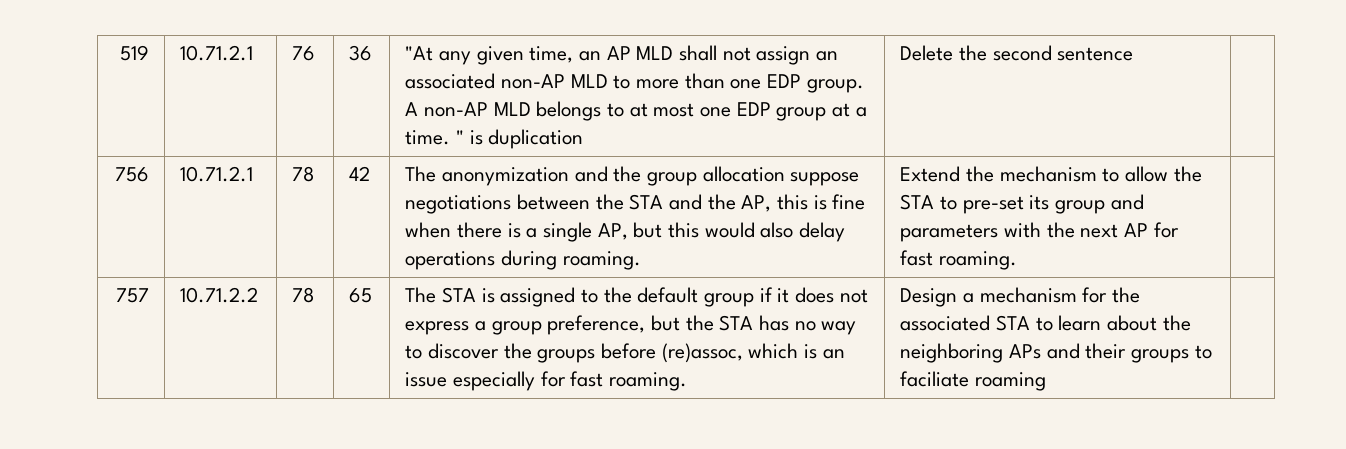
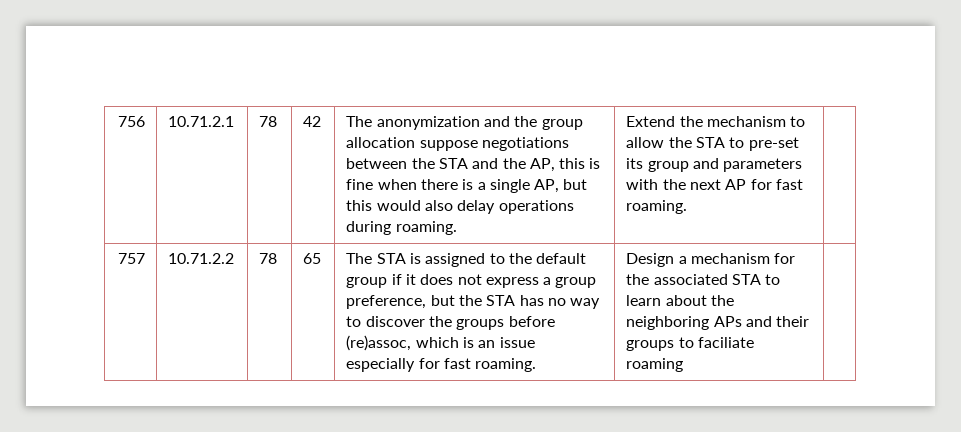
- 519 | 10.71.2.1 | 76 | 36 | "At any given time, an AP MLD shall not assign an associated non-AP MLD to more than one EDP group. A non-AP MLD belongs to at most one EDP group at a time. " is duplication | Delete the second sentence

